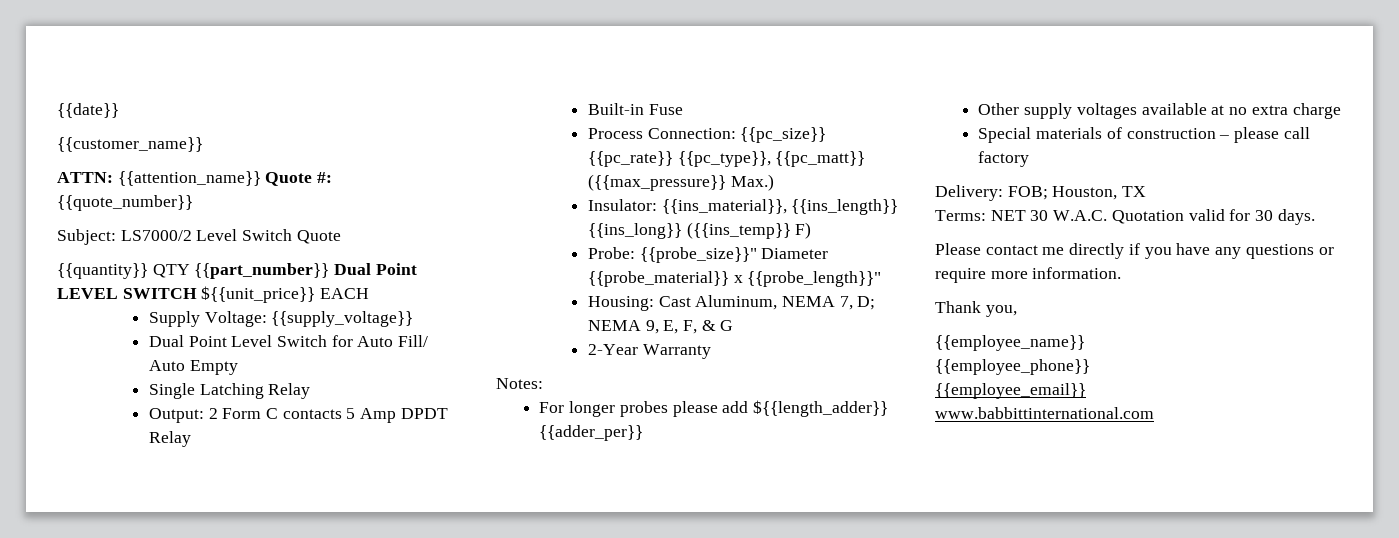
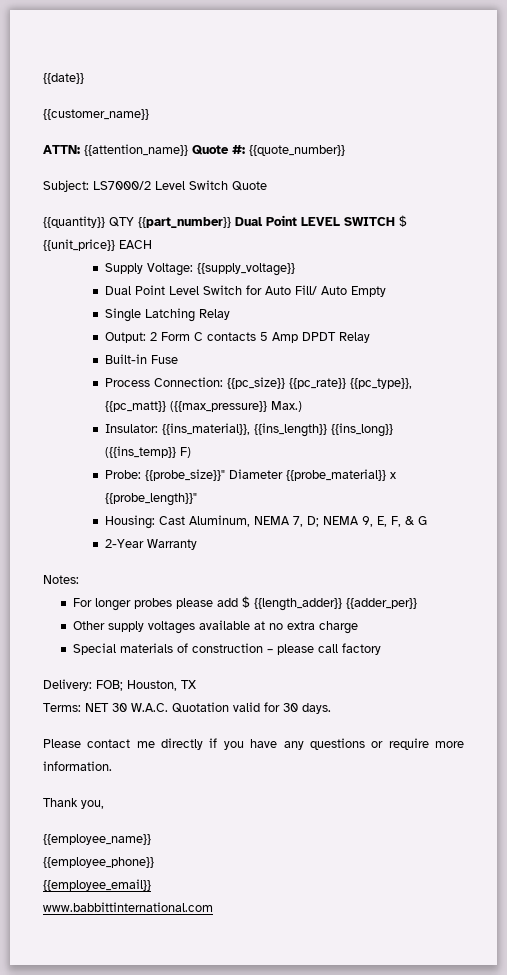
- {{quantity}} QTY {{part_number}} Dual Point LEVEL SWITCH ${{unit_price}} EACH
+ {{quantity}} QTY {{part_number}} Dual Point LEVEL SWITCH $ {{unit_price}} EACH
- For longer probes please add ${{length_adder}} {{adder_per}}
+ For longer probes please add $ {{length_adder}} {{adder_per}}

